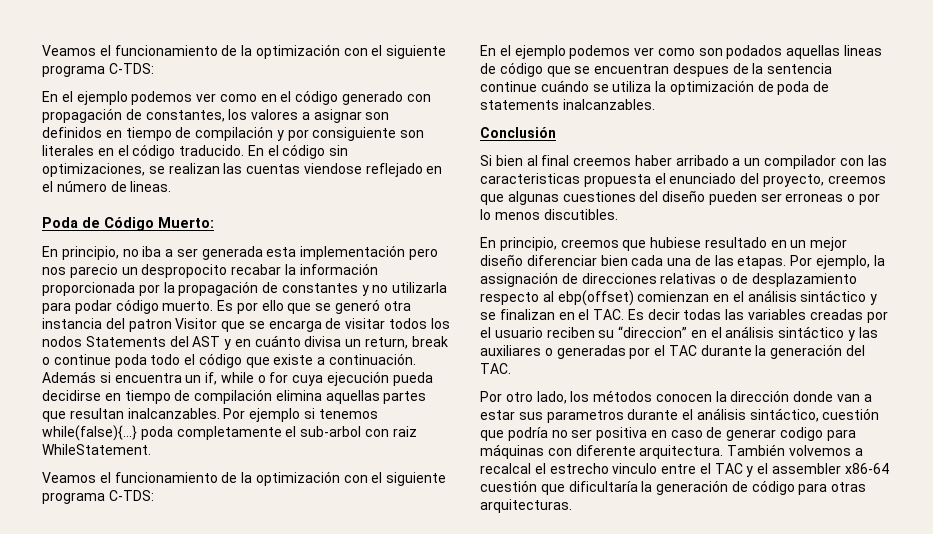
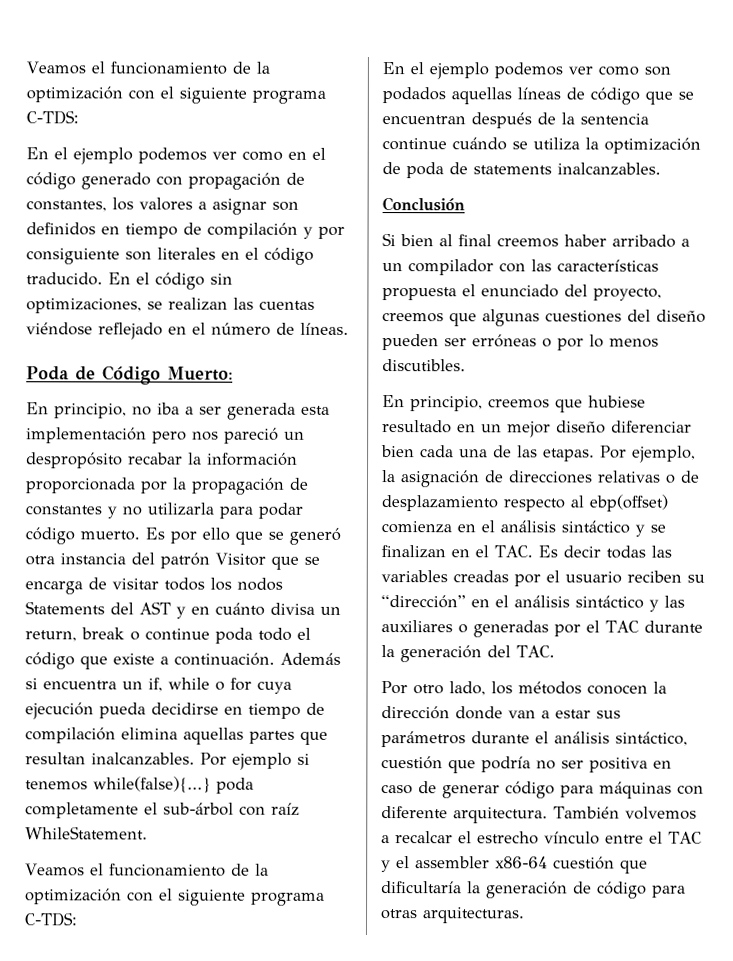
- En el código sin optimizaciones, se realizan las cuentas viendose reflejado en el número de lineas.
+ En el código sin optimizaciones, se realizan las cuentas viéndose reflejado en el número de líneas.
- En principio, no iba a ser generada esta implementación pero nos parecio un despropocito recabar la información proporcionada por la propagación de constantes y no utilizarla para podar código muerto.
+ En principio, no iba a ser generada esta implementación pero nos pareció un despropósito recabar la información proporcionada por la propagación de constantes y no utilizarla para podar código muerto.
- Es por ello que se generó otra instancia del patron Visitor que se encarga de visitar todos los nodos Statements del AST y en cuánto divisa un return, break o continue poda todo el código que existe a continuación.
+ Es por ello que se generó otra instancia del patrón Visitor que se encarga de visitar todos los nodos Statements del AST y en cuánto divisa un return, break o continue poda todo el código que existe a continuación.
- Por ejemplo si tenemos while(false){...} poda completamente el sub-arbol con raiz WhileStatement.
+ Por ejemplo si tenemos while(false){...} poda completamente el sub-árbol con raíz WhileStatement.
- En el ejemplo podemos ver como son podados aquellas lineas de código que se encuentran despues de la sentencia continue cuándo se utiliza la optimización de poda de statements inalcanzables.
+ En el ejemplo podemos ver como son podados aquellas líneas de código que se encuentran después de la sentencia continue cuándo se utiliza la optimización de poda de statements inalcanzables.
- Si bien al final creemos haber arribado a un compilador con las caracteristicas propuesta el enunciado del proyecto, creemos que algunas cuestiones del diseño pueden ser erroneas o por lo menos discutibles.
+ Si bien al final creemos haber arribado a un compilador con las características propuesta el enunciado del proyecto, creemos que algunas cuestiones del diseño pueden ser erróneas o por lo menos discutibles.
- Por ejemplo, la assignación de direcciones relativas o de desplazamiento respecto al ebp(offset) comienzan en el análisis sintáctico y se finalizan en el TAC. Es decir todas las variables creadas por el usuario reciben su “direccion” en el análisis sintáctico y las auxiliares o generadas por el TAC durante la generación del TAC.
+ Por ejemplo, la asignación de direcciones relativas o de desplazamiento respecto al ebp(offset) comienza en el análisis sintáctico y se finalizan en el TAC. Es decir todas las variables creadas por el usuario reciben su “dirección” en el análisis sintáctico y las auxiliares o generadas por el TAC durante la generación del TAC.
- Por otro lado, los métodos conocen la dirección donde van a estar sus parametros durante el análisis sintáctico, cuestión que podría no ser positiva en caso de generar codigo para máquinas con diferente arquitectura.
+ Por otro lado, los métodos conocen la dirección donde van a estar sus parámetros durante el análisis sintáctico, cuestión que podría no ser positiva en caso de generar código para máquinas con diferente arquitectura.
- También volvemos a recalcal el estrecho vinculo entre el TAC y el assembler x86-64 cuestión que dificultaría la generación de código para otras arquitecturas.
+ También volvemos a recalcar el estrecho vínculo entre el TAC y el assembler x86-64 cuestión que dificultaría la generación de código para otras arquitecturas.

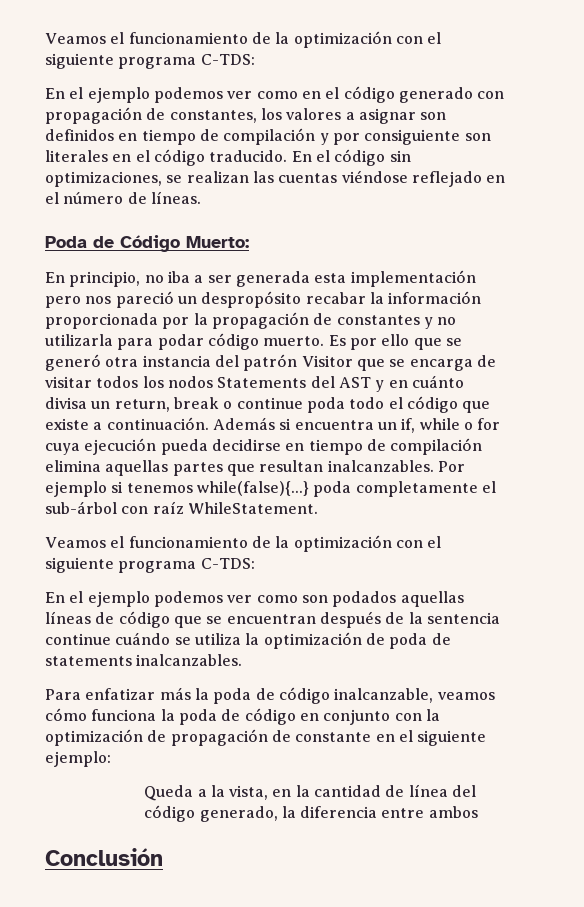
+ Para enfatizar más la poda de código inalcanzable, veamos cómo funciona la poda de código en conjunto con la optimización de propagación de constante en el siguiente ejemplo:
+ Queda a la vista, en la cantidad de línea del código generado, la diferencia entre ambos
  Conclusión
- Si bien al final creemos haber arribado a un compilador con las características propuesta el enunciado del proyecto, creemos que algunas cuestiones del diseño pueden ser erróneas o por lo menos discutibles.
- En principio, creemos que hubiese resultado en un mejor diseño diferenciar bien cada una de las etapas. Por ejemplo, la asignación de direcciones relativas o de desplazamiento respecto al ebp(offset) comienza en el análisis sintáctico y se finalizan en el TAC. Es decir todas las variables creadas por el usuario reciben su “dirección” en el análisis sintáctico y las auxiliares o generadas por el TAC durante la generación del TAC.
- Por otro lado, los métodos conocen la dirección donde van a estar sus parámetros durante el análisis sintáctico, cuestión que podría no ser positiva en caso de generar código para máquinas con diferente arquitectura. También volvemos a recalcar el estrecho vínculo entre el TAC y el assembler x86-64 cuestión que dificultaría la generación de código para otras arquitecturas.

